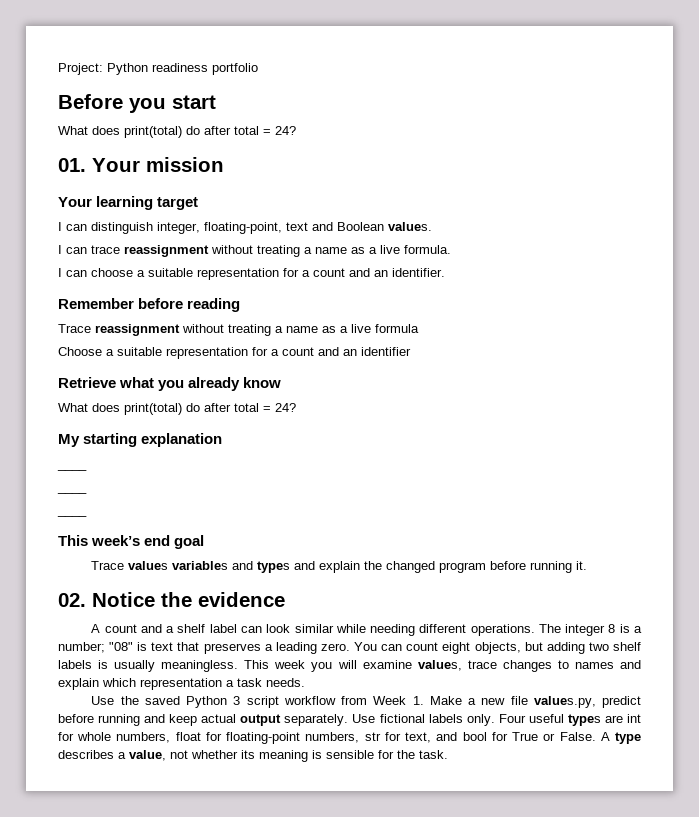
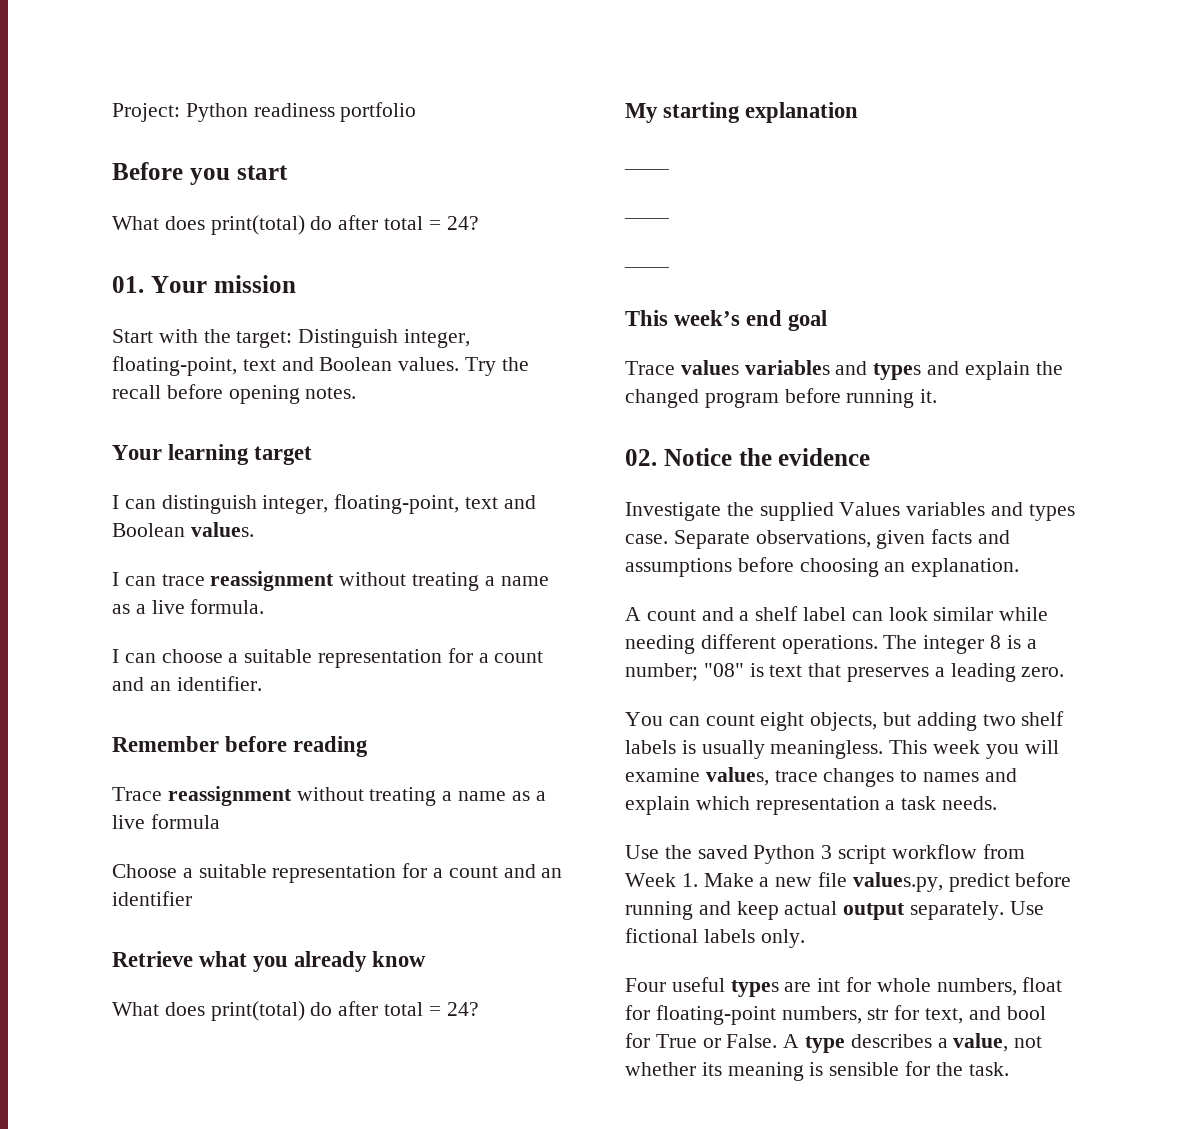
+ Start with the target: Distinguish integer, floating-point, text and Boolean values. Try the recall before opening notes.
+ Investigate the supplied Values variables and types case. Separate observations, given facts and assumptions before choosing an explanation.
- The integer 8 is a number; "08" is text that preserves a leading zero. You can count eight objects, but adding two shelf labels is usually meaningless.
+ The integer 8 is a number; "08" is text that preserves a leading zero.
+ You can count eight objects, but adding two shelf labels is usually meaningless.
- Use fictional labels only. Four useful types are int for whole numbers, float for floating-point numbers, str for text, and bool for True or False.
+ Use fictional labels only.
+ Four useful types are int for whole numbers, float for floating-point numbers, str for text, and bool for True or False.

